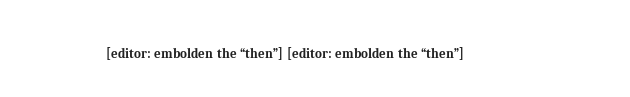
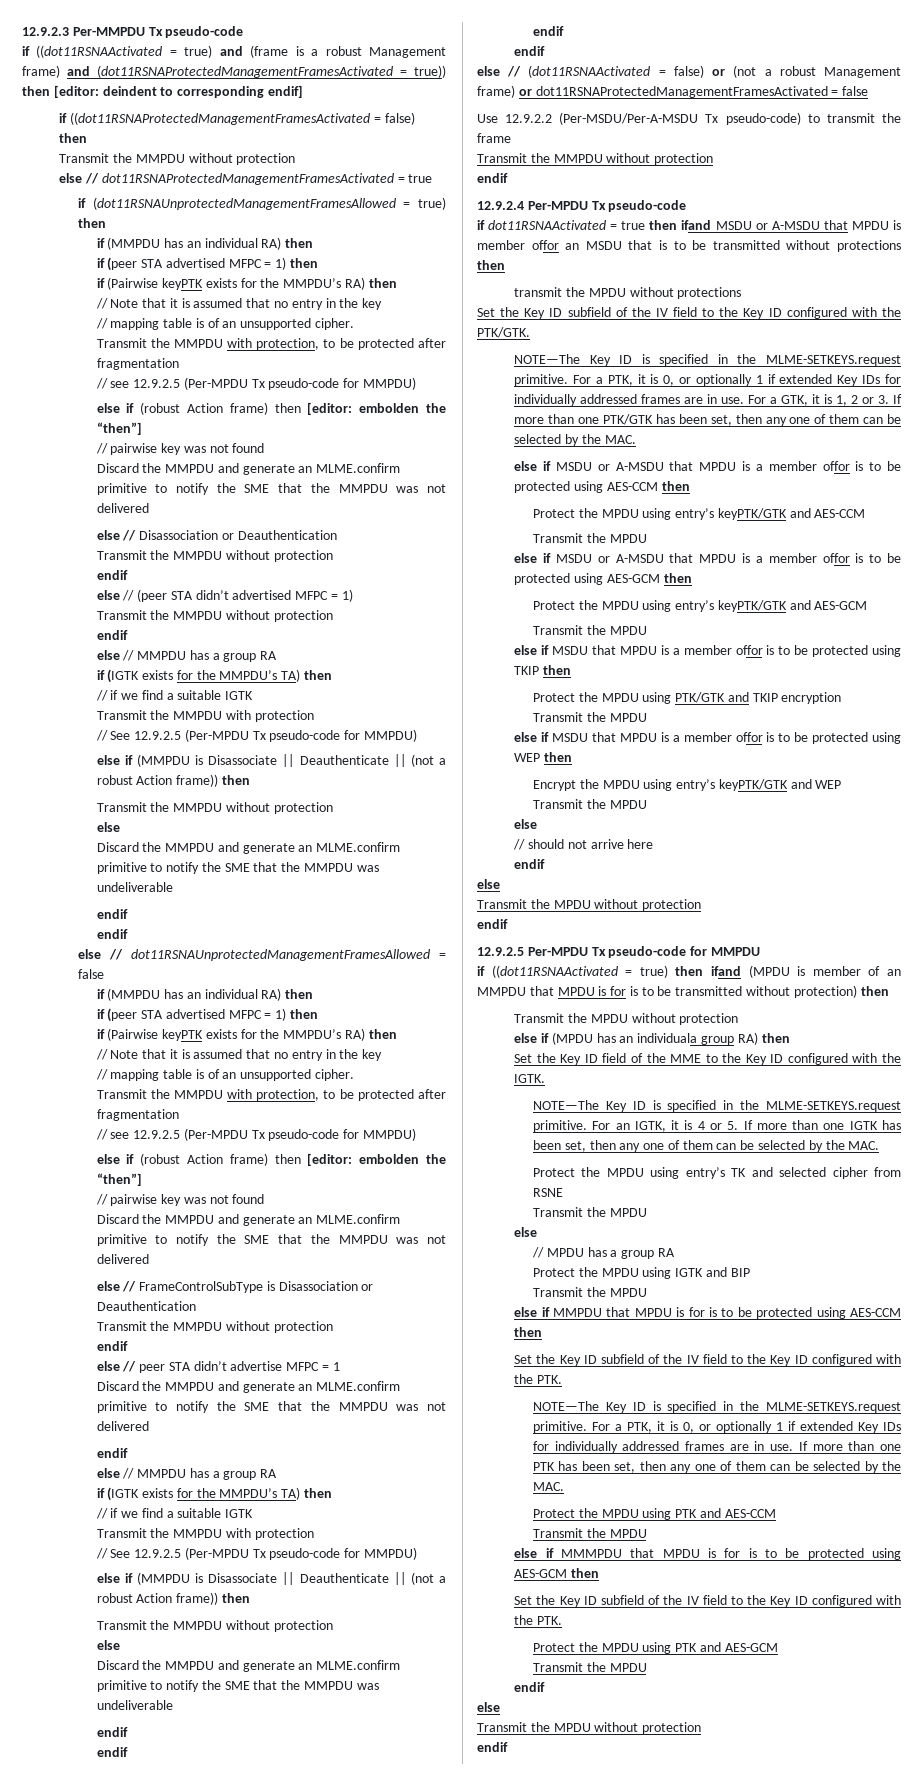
- [editor: embolden the “then”] [editor: embolden the “then”]
+ 12.9.2.3 Per-MMPDU Tx pseudo-code
+ if ((dot11RSNAActivated = true) and (frame is a robust Management frame) and (dot11RSNAProtectedManagementFramesActivated = true)) then [editor: deindent to corresponding endif]
+ if ((dot11RSNAProtectedManagementFramesActivated = false) then
+ Transmit the MMPDU without protection
+ else // dot11RSNAProtectedManagementFramesActivated = true
+ if (dot11RSNAUnprotectedManagementFramesAllowed = true) then
+ if (MMPDU has an individual RA) then
+ if (peer STA advertised MFPC = 1) then
+ if (Pairwise keyPTK exists for the MMPDU’s RA) then
+ // Note that it is assumed that no entry in the key
+ // mapping table is of an unsupported cipher.
+ Transmit the MMPDU with protection, to be protected after fragmentation
+ // see 12.9.2.5 (Per-MPDU Tx pseudo-code for MMPDU)
+ else if (robust Action frame) then [editor: embolden the “then”]
+ // pairwise key was not found
+ Discard the MMPDU and generate an MLME.confirm primitive to notify the SME that the MMPDU was not delivered
+ else // Disassociation or Deauthentication
+ Transmit the MMPDU without protection
+ endif
+ else // (peer STA didn’t advertised MFPC = 1)
+ Transmit the MMPDU without protection
+ endif
+ else // MMPDU has a group RA
+ if (IGTK exists for the MMPDU’s TA) then
+ // if we find a suitable IGTK
+ Transmit the MMPDU with protection
+ // See 12.9.2.5 (Per-MPDU Tx pseudo-code for MMPDU)
+ else if (MMPDU is Disassociate || Deauthenticate || (not a robust Action frame)) then
+ Transmit the MMPDU without protection
+ else
+ Discard the MMPDU and generate an MLME.confirm primitive to notify the SME that the MMPDU was undeliverable
+ endif
+ endif
+ else // dot11RSNAUnprotectedManagementFramesAllowed = false
+ if (MMPDU has an individual RA) then
+ if (peer STA advertised MFPC = 1) then
+ if (Pairwise keyPTK exists for the MMPDU’s RA) then
+ // Note that it is assumed that no entry in the key
+ // mapping table is of an unsupported cipher.
+ Transmit the MMPDU with protection, to be protected after fragmentation
+ // see 12.9.2.5 (Per-MPDU Tx pseudo-code for MMPDU)
+ else if (robust Action frame) then [editor: embolden the “then”]
+ // pairwise key was not found
+ Discard the MMPDU and generate an MLME.confirm primitive to notify the SME that the MMPDU was not delivered
+ else // FrameControlSubType is Disassociation or Deauthentication
+ Transmit the MMPDU without protection
+ endif
+ else // peer STA didn’t advertise MFPC = 1
+ Discard the MMPDU and generate an MLME.confirm primitive to notify the SME that the MMPDU was not delivered
+ endif
+ else // MMPDU has a group RA
+ if (IGTK exists for the MMPDU’s TA) then
+ // if we find a suitable IGTK
+ Transmit the MMPDU with protection
+ // See 12.9.2.5 (Per-MPDU Tx pseudo-code for MMPDU)
+ else if (MMPDU is Disassociate || Deauthenticate || (not a robust Action frame)) then
+ Transmit the MMPDU without protection
+ else
+ Discard the MMPDU and generate an MLME.confirm primitive to notify the SME that the MMPDU was undeliverable
+ endif
+ endif
+ endif
+ endif
+ else // (dot11RSNAActivated = false) or (not a robust Management frame) or dot11RSNAProtectedManagementFramesActivated = false
+ Use 12.9.2.2 (Per-MSDU/Per-A-MSDU Tx pseudo-code) to transmit the frame
+ Transmit the MMPDU without protection
+ endif
+ 12.9.2.4 Per-MPDU Tx pseudo-code
+ if dot11RSNAActivated = true then ifand MSDU or A-MSDU that MPDU is member offor an MSDU that is to be transmitted without protections then
+ transmit the MPDU without protections
+ Set the Key ID subfield of the IV field to the Key ID configured with the PTK/GTK.
+ NOTE—The Key ID is specified in the MLME-SETKEYS.request primitive. For a PTK, it is 0, or optionally 1 if extended Key IDs for individually addressed frames are in use. For a GTK, it is 1, 2 or 3. If more than one PTK/GTK has been set, then any one of them can be selected by the MAC.
+ else if MSDU or A-MSDU that MPDU is a member offor is to be protected using AES-CCM then
+ Protect the MPDU using entry’s keyPTK/GTK and AES-CCM
+ Transmit the MPDU
+ else if MSDU or A-MSDU that MPDU is a member offor is to be protected using AES-GCM then
+ Protect the MPDU using entry’s keyPTK/GTK and AES-GCM
+ Transmit the MPDU
+ else if MSDU that MPDU is a member offor is to be protected using TKIP then
+ Protect the MPDU using PTK/GTK and TKIP encryption
+ Transmit the MPDU
+ else if MSDU that MPDU is a member offor is to be protected using WEP then
+ Encrypt the MPDU using entry’s keyPTK/GTK and WEP
+ Transmit the MPDU
+ else
+ // should not arrive here
+ endif
+ else
+ Transmit the MPDU without protection
+ endif
+ 12.9.2.5 Per-MPDU Tx pseudo-code for MMPDU
+ if ((dot11RSNAActivated = true) then ifand (MPDU is member of an MMPDU that MPDU is for is to be transmitted without protection) then
+ Transmit the MPDU without protection
+ else if (MPDU has an individuala group RA) then
+ Set the Key ID field of the MME to the Key ID configured with the IGTK.
+ NOTE—The Key ID is specified in the MLME-SETKEYS.request primitive. For an IGTK, it is 4 or 5. If more than one IGTK has been set, then any one of them can be selected by the MAC.
+ Protect the MPDU using entry’s TK and selected cipher from RSNE
+ Transmit the MPDU
+ else
+ // MPDU has a group RA
+ Protect the MPDU using IGTK and BIP
+ Transmit the MPDU
+ else if MMPDU that MPDU is for is to be protected using AES-CCM then
+ Set the Key ID subfield of the IV field to the Key ID configured with the PTK.
+ NOTE—The Key ID is specified in the MLME-SETKEYS.request primitive. For a PTK, it is 0, or optionally 1 if extended Key IDs for individually addressed frames are in use. If more than one PTK has been set, then any one of them can be selected by the MAC.
+ Protect the MPDU using PTK and AES-CCM
+ Transmit the MPDU
+ else if MMMPDU that MPDU is for is to be protected using AES-GCM then
+ Set the Key ID subfield of the IV field to the Key ID configured with the PTK.
+ Protect the MPDU using PTK and AES-GCM
+ Transmit the MPDU
+ endif
+ else
+ Transmit the MPDU without protection
+ endif

